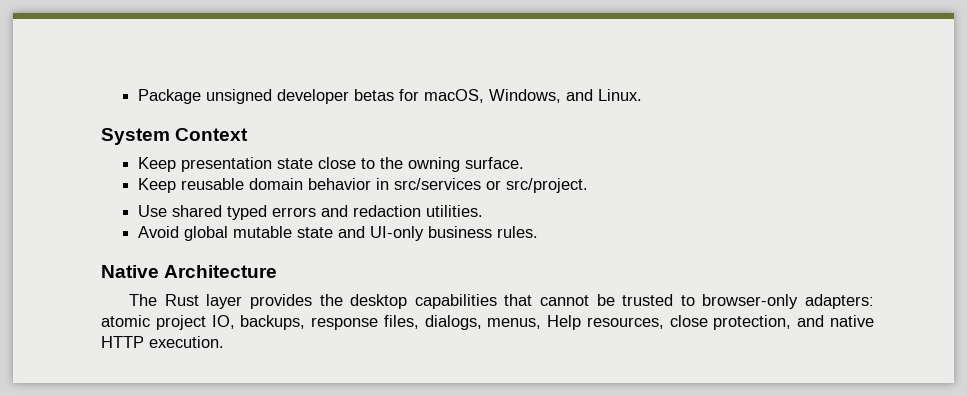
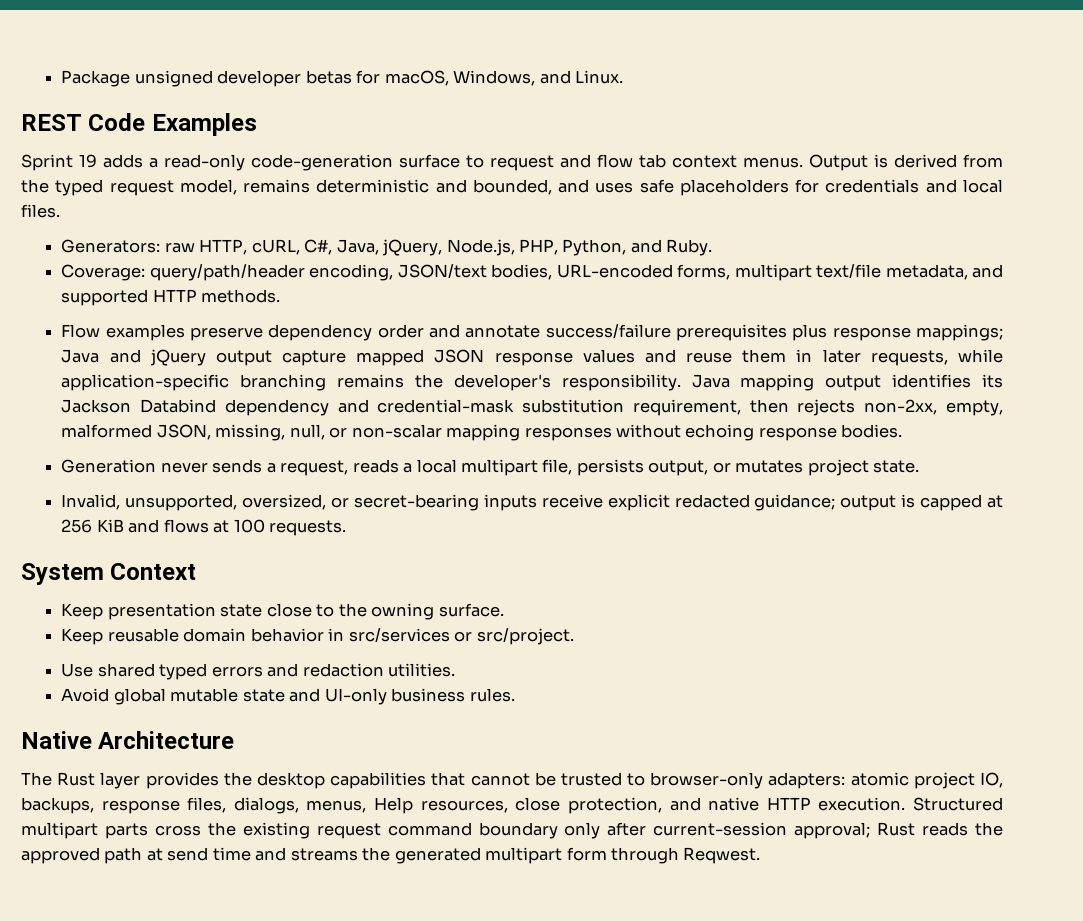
+ REST Code Examples
+ Sprint 19 adds a read-only code-generation surface to request and flow tab context menus. Output is derived from the typed request model, remains deterministic and bounded, and uses safe placeholders for credentials and local files.
+ Generators: raw HTTP, cURL, C#, Java, jQuery, Node.js, PHP, Python, and Ruby.
+ Coverage: query/path/header encoding, JSON/text bodies, URL-encoded forms, multipart text/file metadata, and supported HTTP methods.
+ Flow examples preserve dependency order and annotate success/failure prerequisites plus response mappings; Java and jQuery output capture mapped JSON response values and reuse them in later requests, while application-specific branching remains the developer's responsibility. Java mapping output identifies its Jackson Databind dependency and credential-mask substitution requirement, then rejects non-2xx, empty, malformed JSON, missing, null, or non-scalar mapping responses without echoing response bodies.
+ Generation never sends a request, reads a local multipart file, persists output, or mutates project state.
+ Invalid, unsupported, oversized, or secret-bearing inputs receive explicit redacted guidance; output is capped at 256 KiB and flows at 100 requests.
+ Structured multipart parts cross the existing request command boundary only after current-session approval; Rust reads the approved path at send time and streams the generated multipart form through Reqwest.

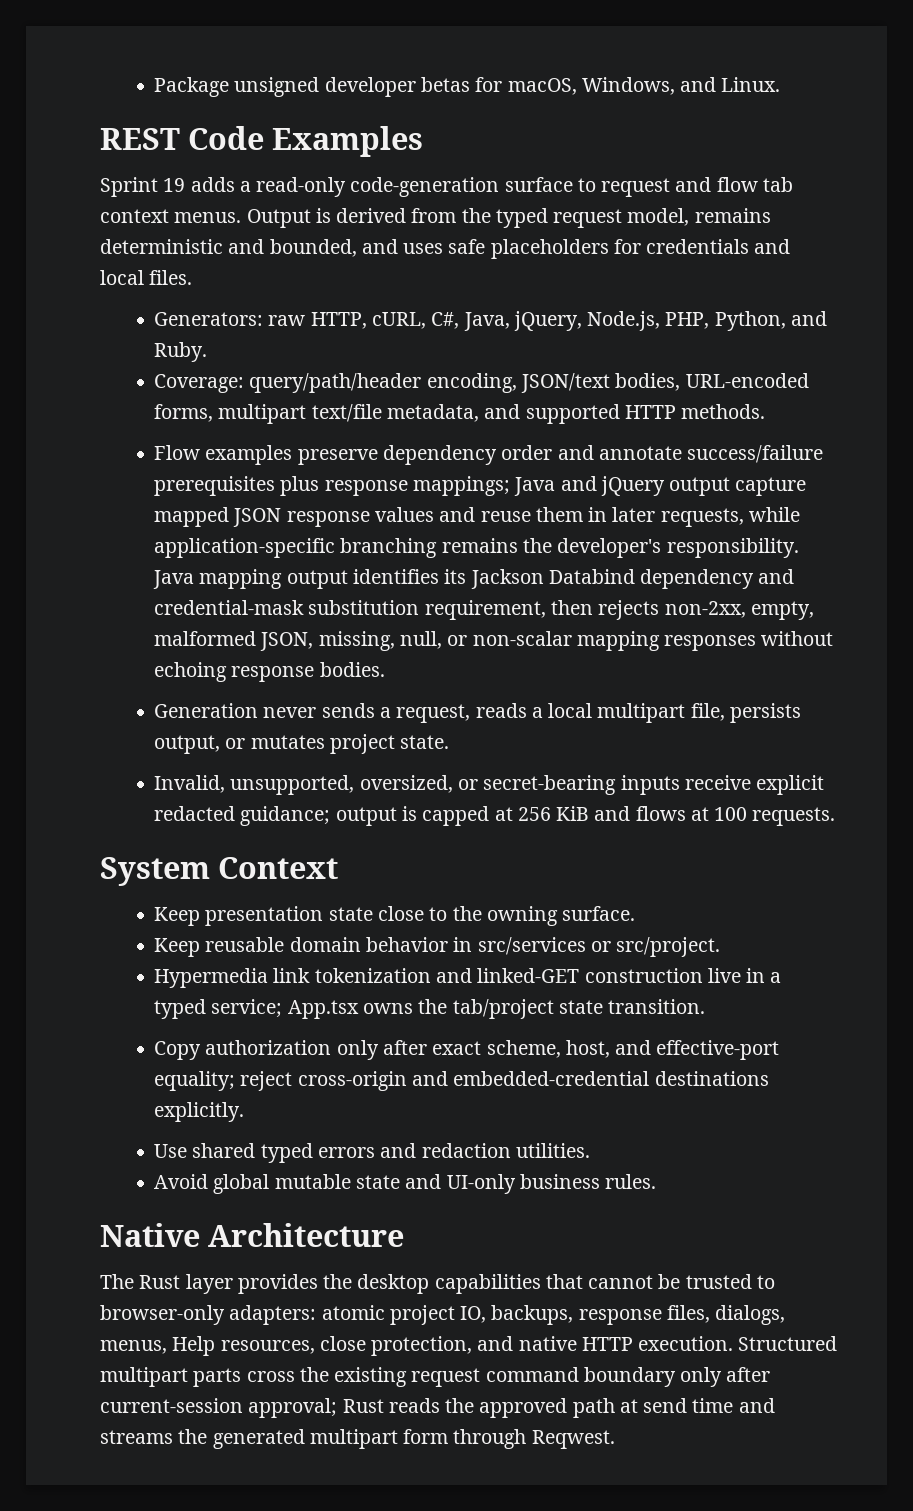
+ Hypermedia link tokenization and linked-GET construction live in a typed service; App.tsx owns the tab/project state transition.
+ Copy authorization only after exact scheme, host, and effective-port equality; reject cross-origin and embedded-credential destinations explicitly.

